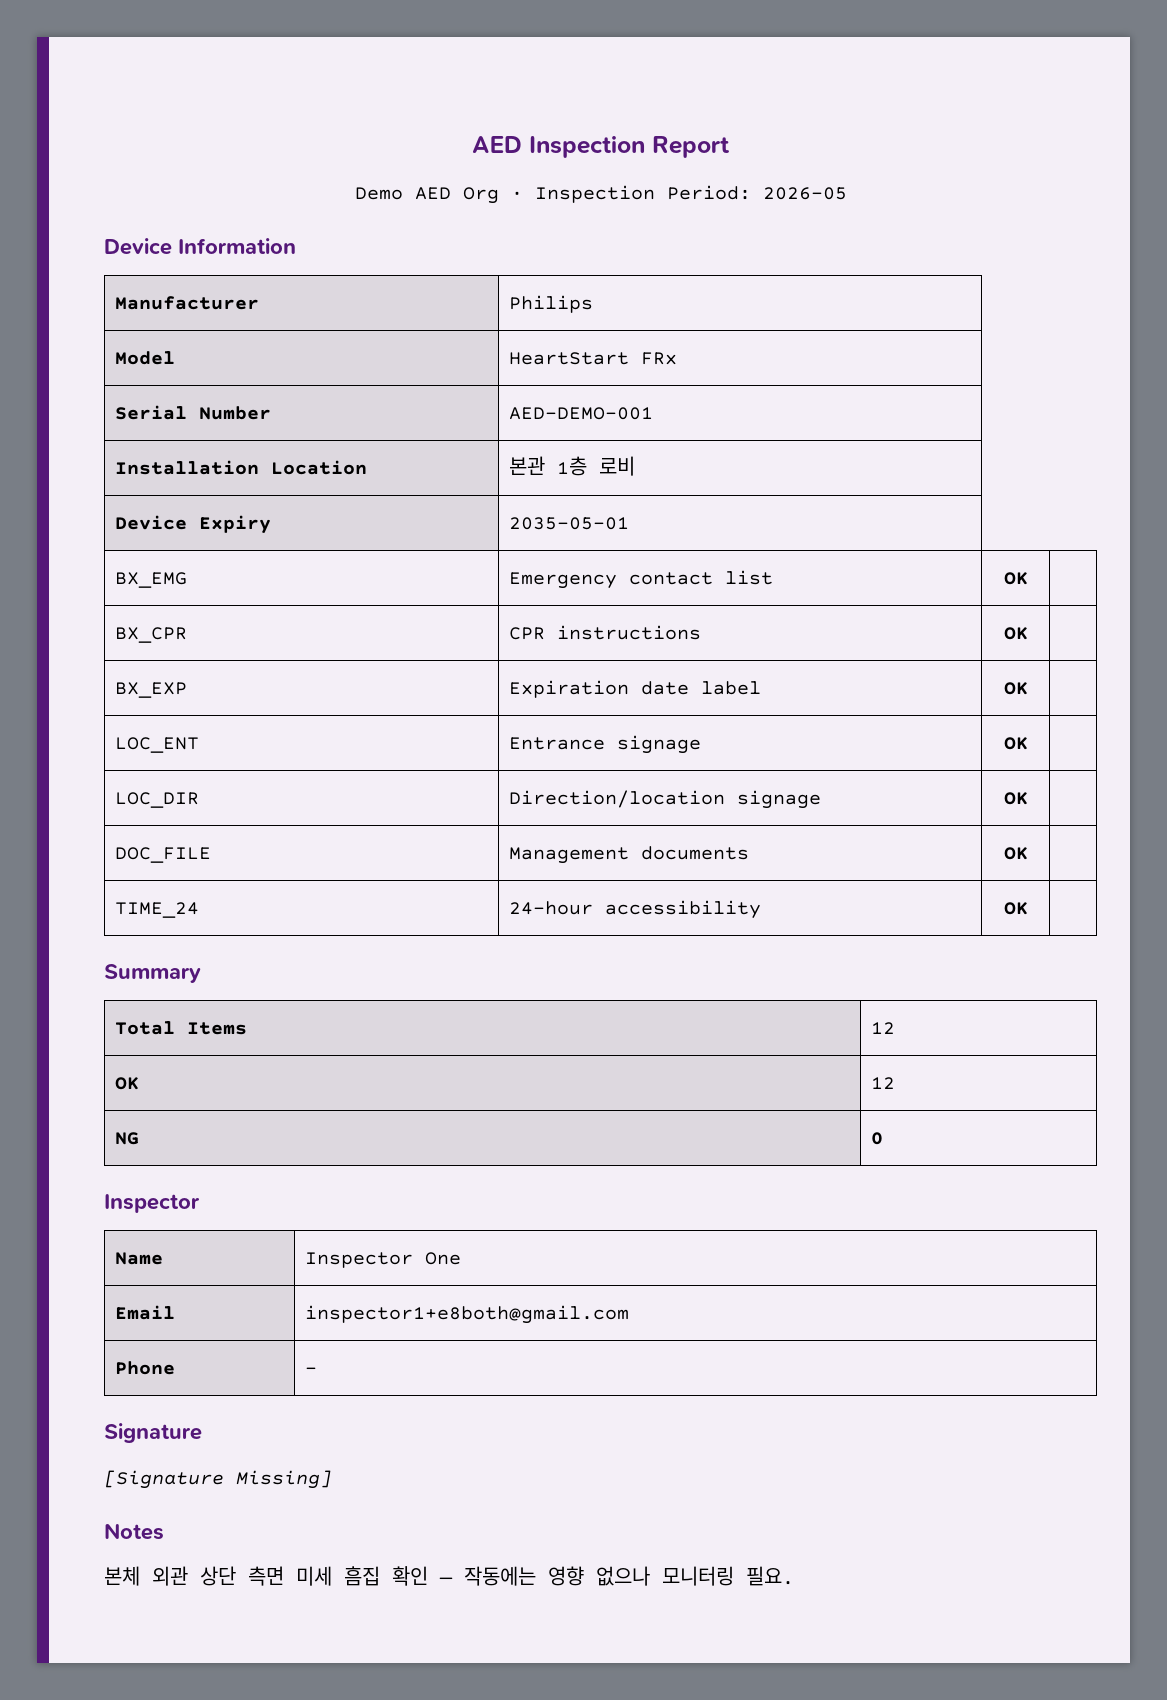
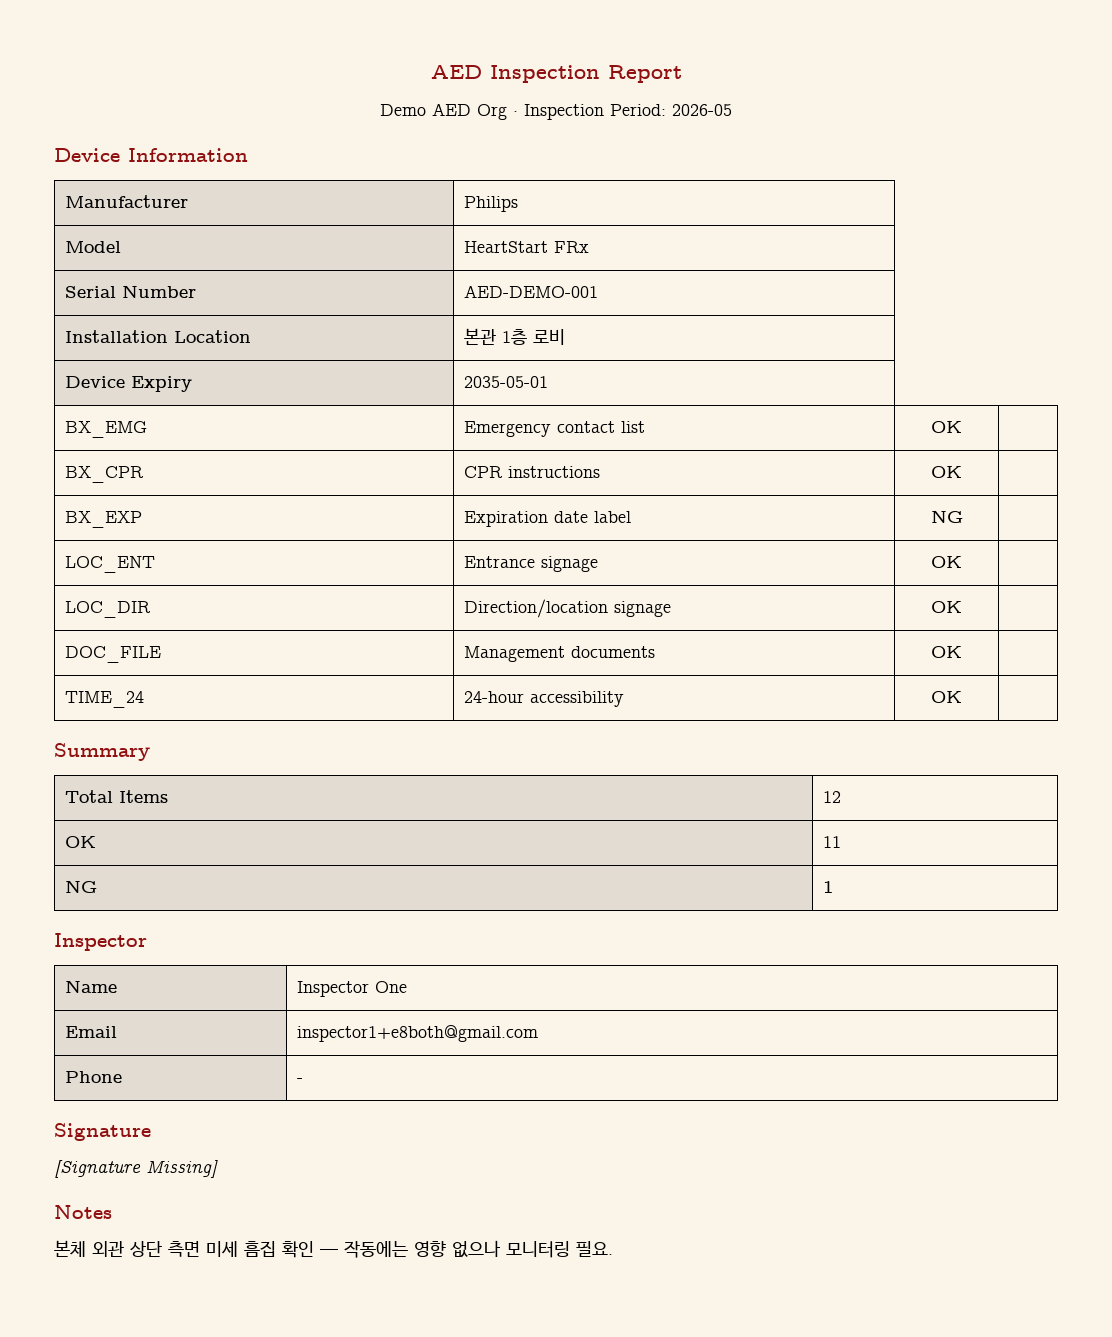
- BX_EXP | Expiration date label | OK |
+ BX_EXP | Expiration date label | NG |
- OK | 12
- NG | 0
+ OK | 11
+ NG | 1

